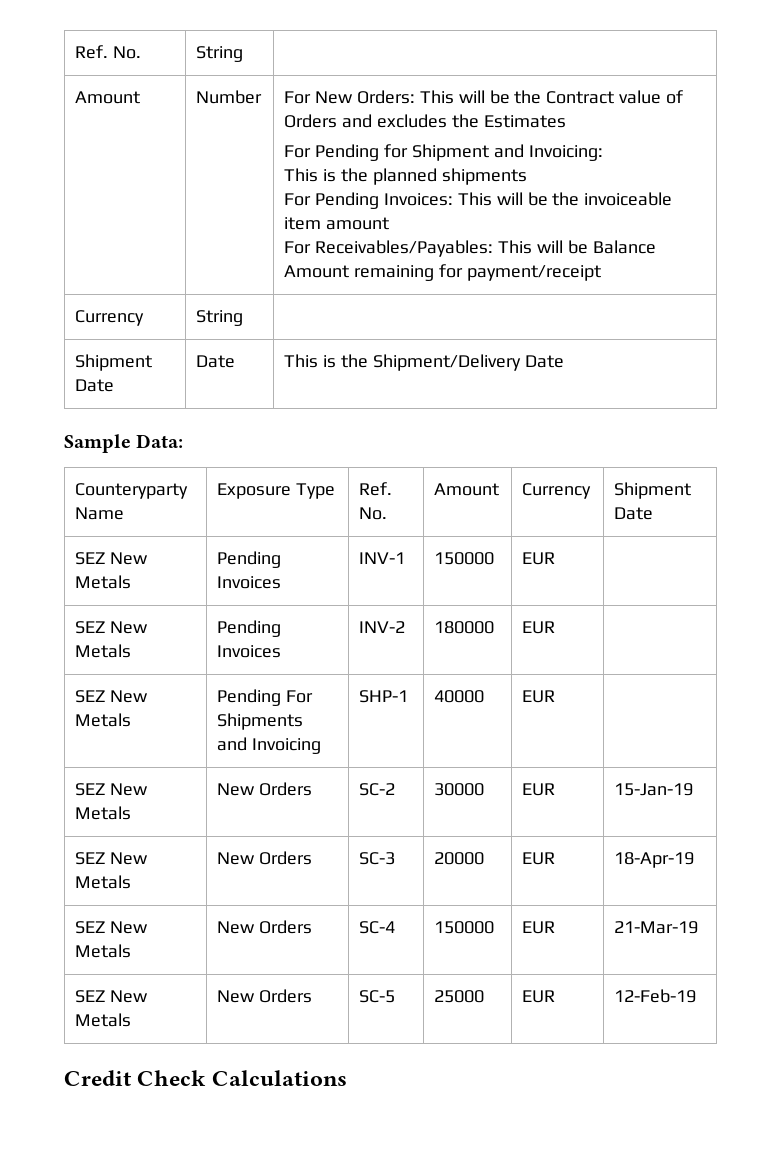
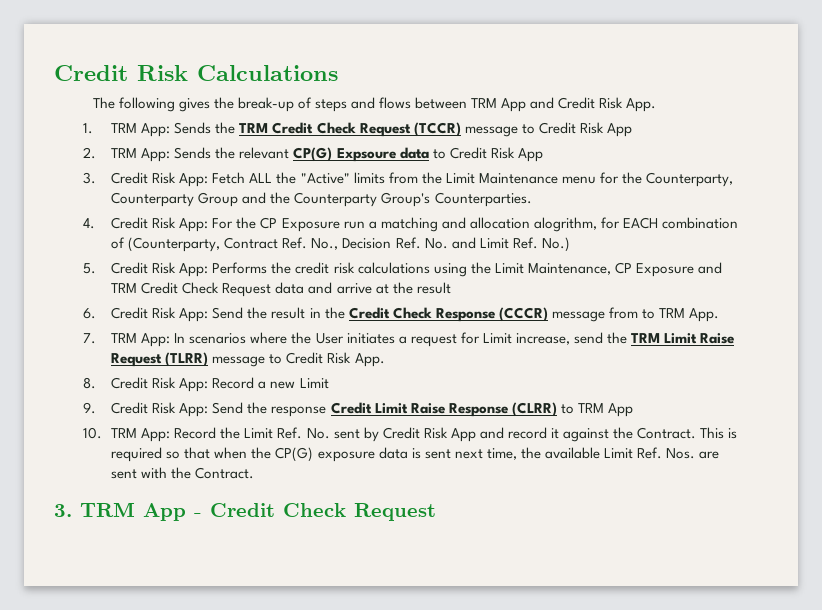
- Ref. No. | String |
- Amount | Number | For New Orders: This will be the Contract value of Orders and excludes the Estimates
- For Pending for Shipment and Invoicing:
- This is the planned shipments
- For Pending Invoices: This will be the invoiceable item amount
- For Receivables/Payables: This will be Balance Amount remaining for payment/receipt
- Currency | String |
- Shipment Date | Date | This is the Shipment/Delivery Date
- Sample Data:
- Counteryparty Name | Exposure Type | Ref. No. | Amount | Currency | Shipment Date
- SEZ New Metals | Pending Invoices | INV-1 | 150000 | EUR |
- SEZ New Metals | Pending Invoices | INV-2 | 180000 | EUR |
- SEZ New Metals | Pending For Shipments and Invoicing | SHP-1 | 40000 | EUR |
- SEZ New Metals | New Orders | SC-2 | 30000 | EUR | 15-Jan-19
- SEZ New Metals | New Orders | SC-3 | 20000 | EUR | 18-Apr-19
- SEZ New Metals | New Orders | SC-4 | 150000 | EUR | 21-Mar-19
- SEZ New Metals | New Orders | SC-5 | 25000 | EUR | 12-Feb-19
- Credit Check Calculations
+ Credit Risk Calculations
+ The following gives the break-up of steps and flows between TRM App and Credit Risk App.
+ 1. TRM App: Sends the TRM Credit Check Request (TCCR) message to Credit Risk App
+ 2. TRM App: Sends the relevant CP(G) Expsoure data to Credit Risk App
+ 3. Credit Risk App: Fetch ALL the "Active" limits from the Limit Maintenance menu for the Counterparty, Counterparty Group and the Counterparty Group's Counterparties.
+ 4. Credit Risk App: For the CP Exposure run a matching and allocation alogrithm, for EACH combination of (Counterparty, Contract Ref. No., Decision Ref. No. and Limit Ref. No.)
+ 5. Credit Risk App: Performs the credit risk calculations using the Limit Maintenance, CP Exposure and TRM Credit Check Request data and arrive at the result
+ 6. Credit Risk App: Send the result in the Credit Check Response (CCCR) message from to TRM App.
+ 7. TRM App: In scenarios where the User initiates a request for Limit increase, send the TRM Limit Raise Request (TLRR) message to Credit Risk App.
+ 8. Credit Risk App: Record a new Limit
+ 9. Credit Risk App: Send the response Credit Limit Raise Response (CLRR) to TRM App
+ 10. TRM App: Record the Limit Ref. No. sent by Credit Risk App and record it against the Contract. This is required so that when the CP(G) exposure data is sent next time, the available Limit Ref. Nos. are sent with the Contract.
+ 3. TRM App - Credit Check Request

